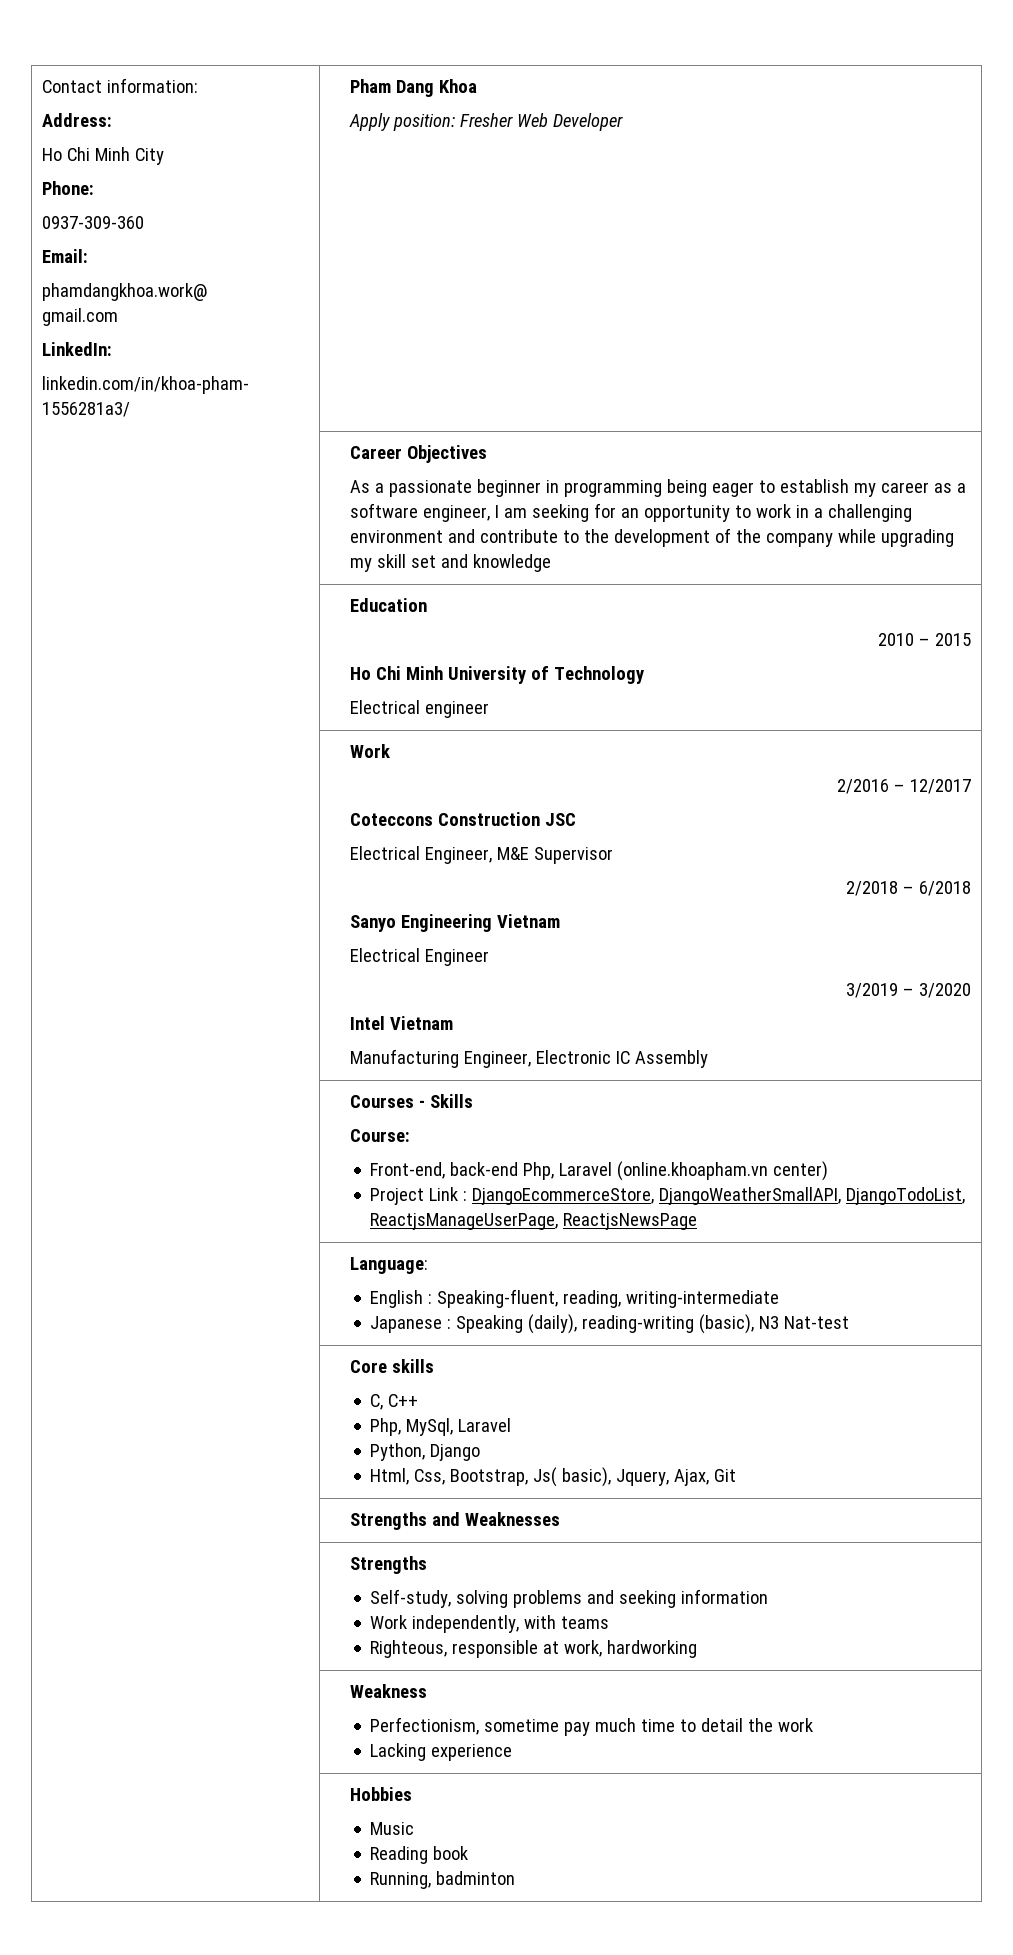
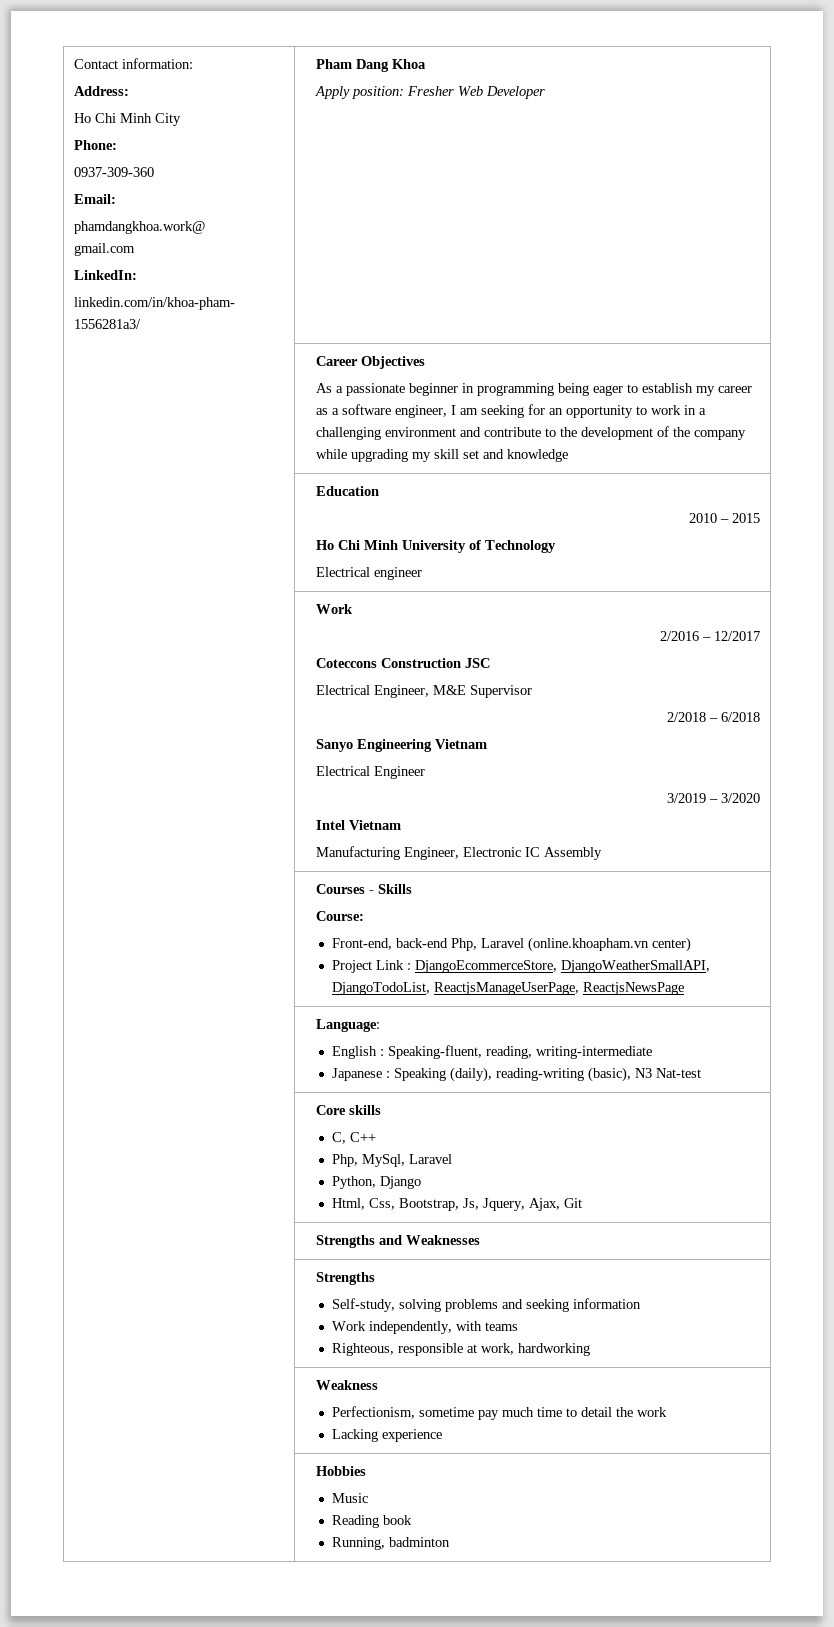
  | Core skills
  C, C++
  Php, MySql, Laravel
  Python, Django
- Html, Css, Bootstrap, Js( basic), Jquery, Ajax, Git
+ Html, Css, Bootstrap, Js, Jquery, Ajax, Git

